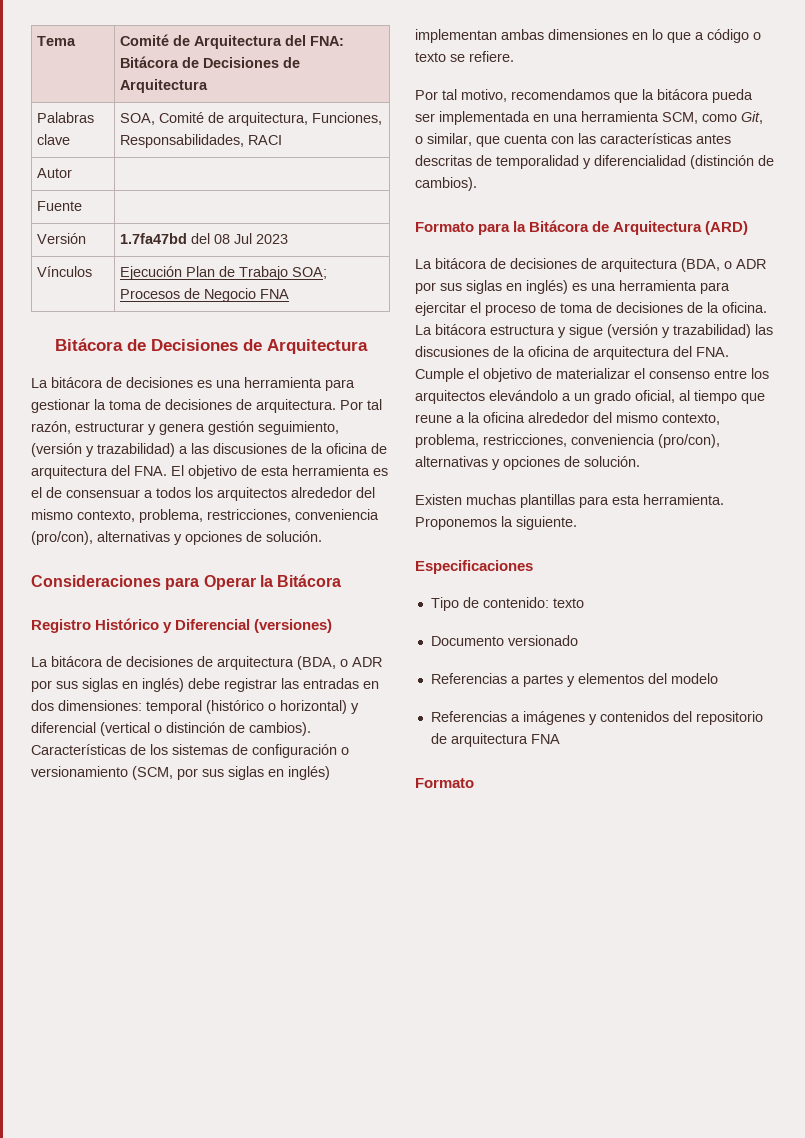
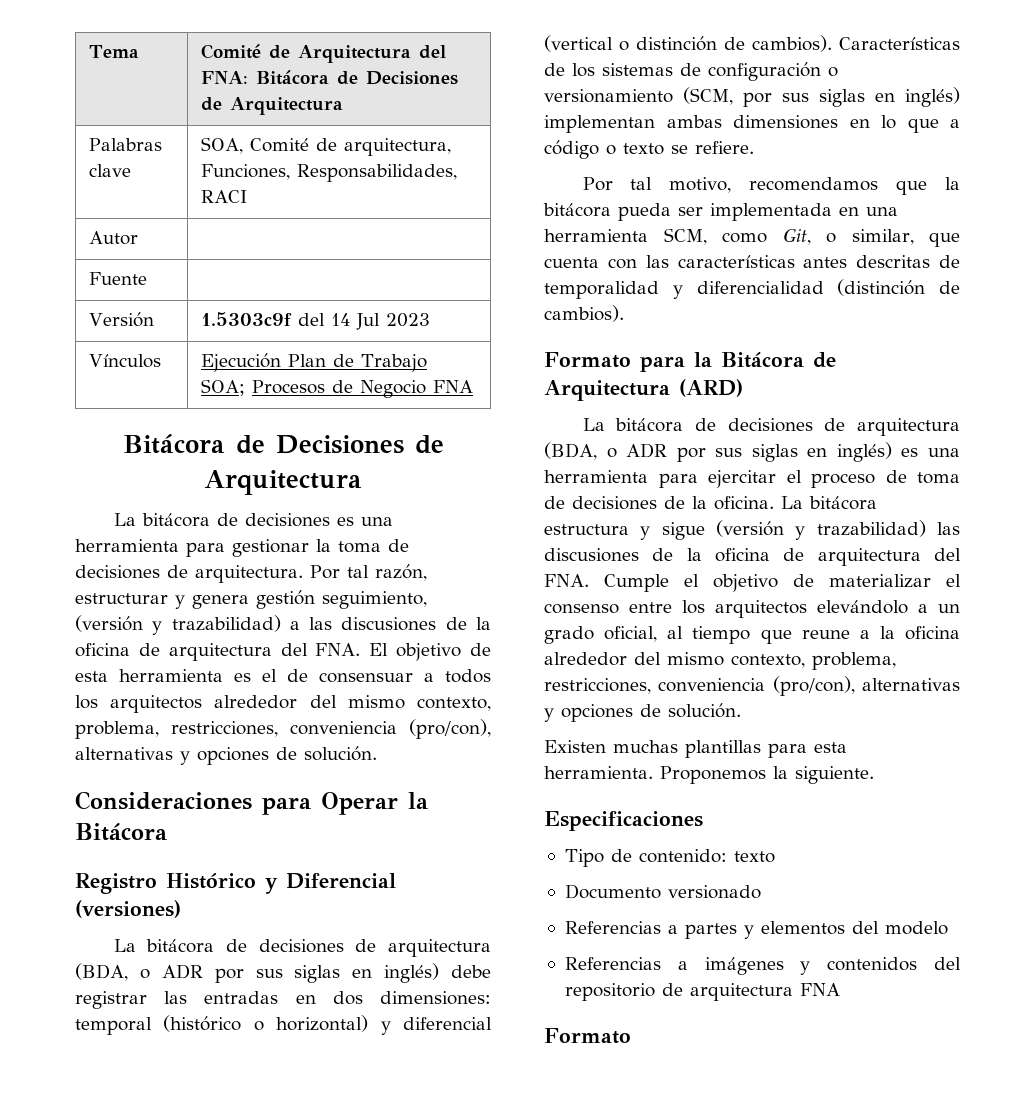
- Versión | 1.7fa47bd del 08 Jul 2023
+ Versión | 1.5303c9f del 14 Jul 2023

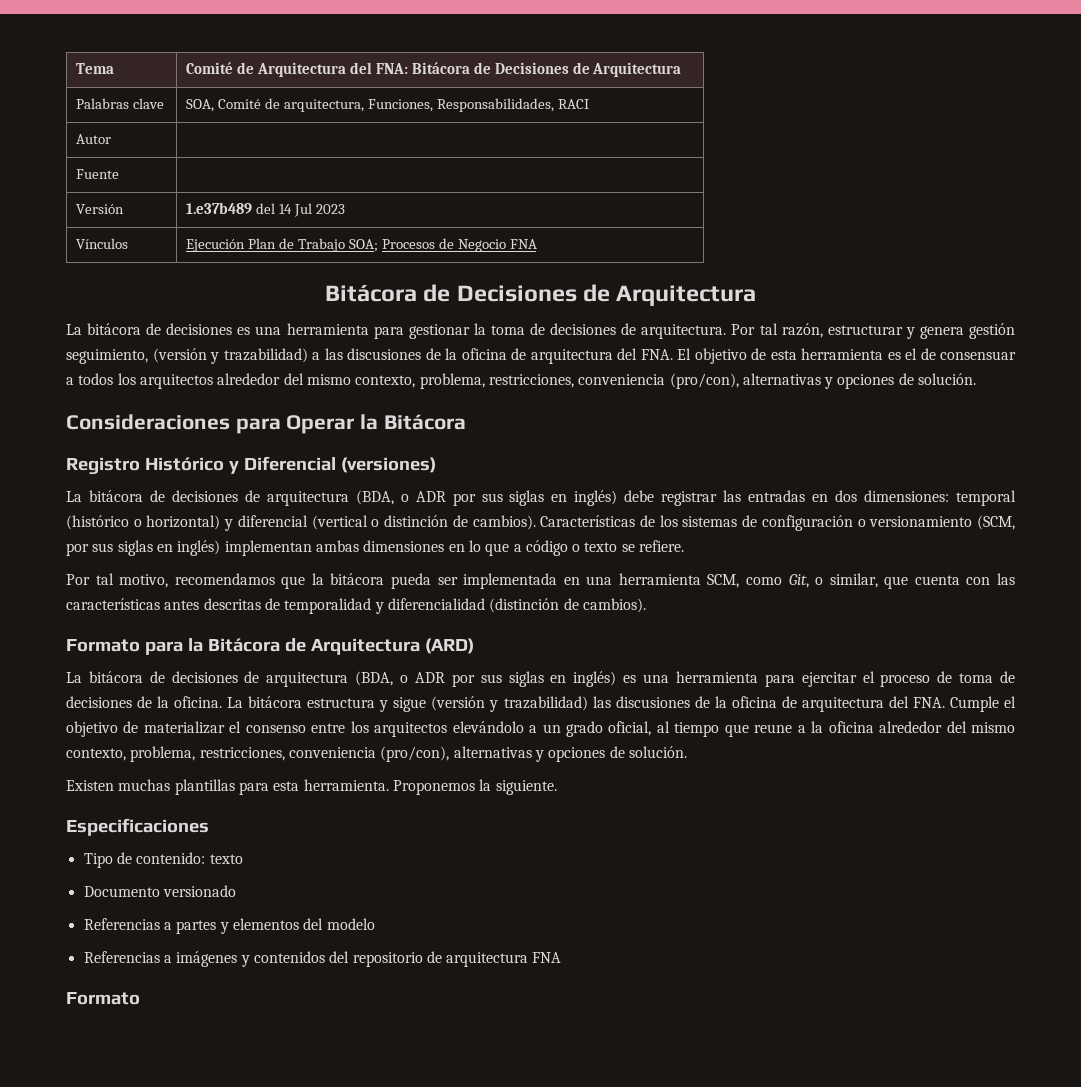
- Versión | 1.5303c9f del 14 Jul 2023
+ Versión | 1.e37b489 del 14 Jul 2023

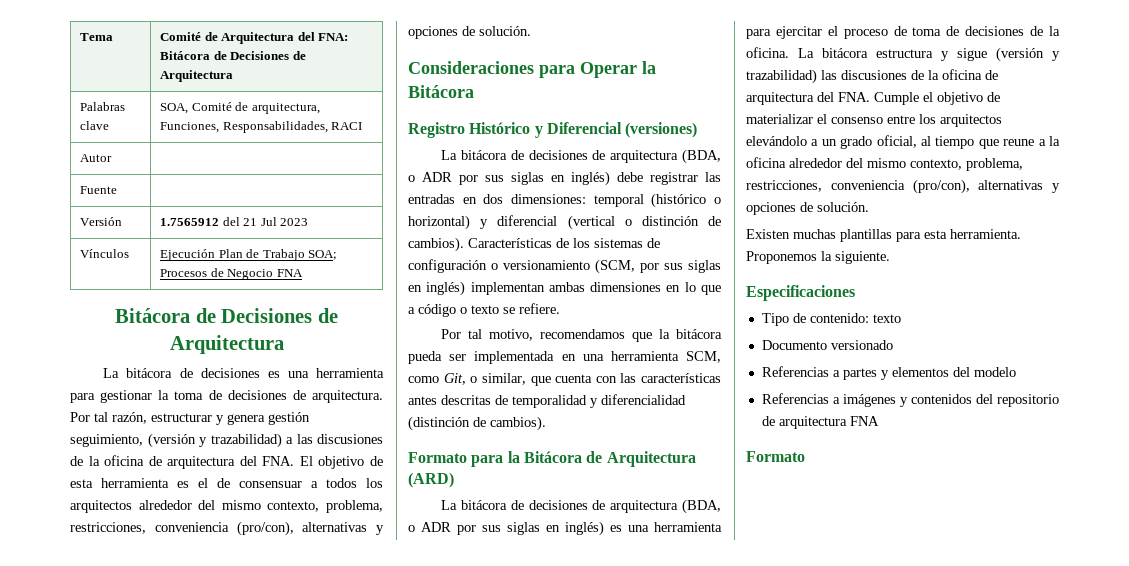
- Versión | 1.e37b489 del 14 Jul 2023
+ Versión | 1.7565912 del 21 Jul 2023

